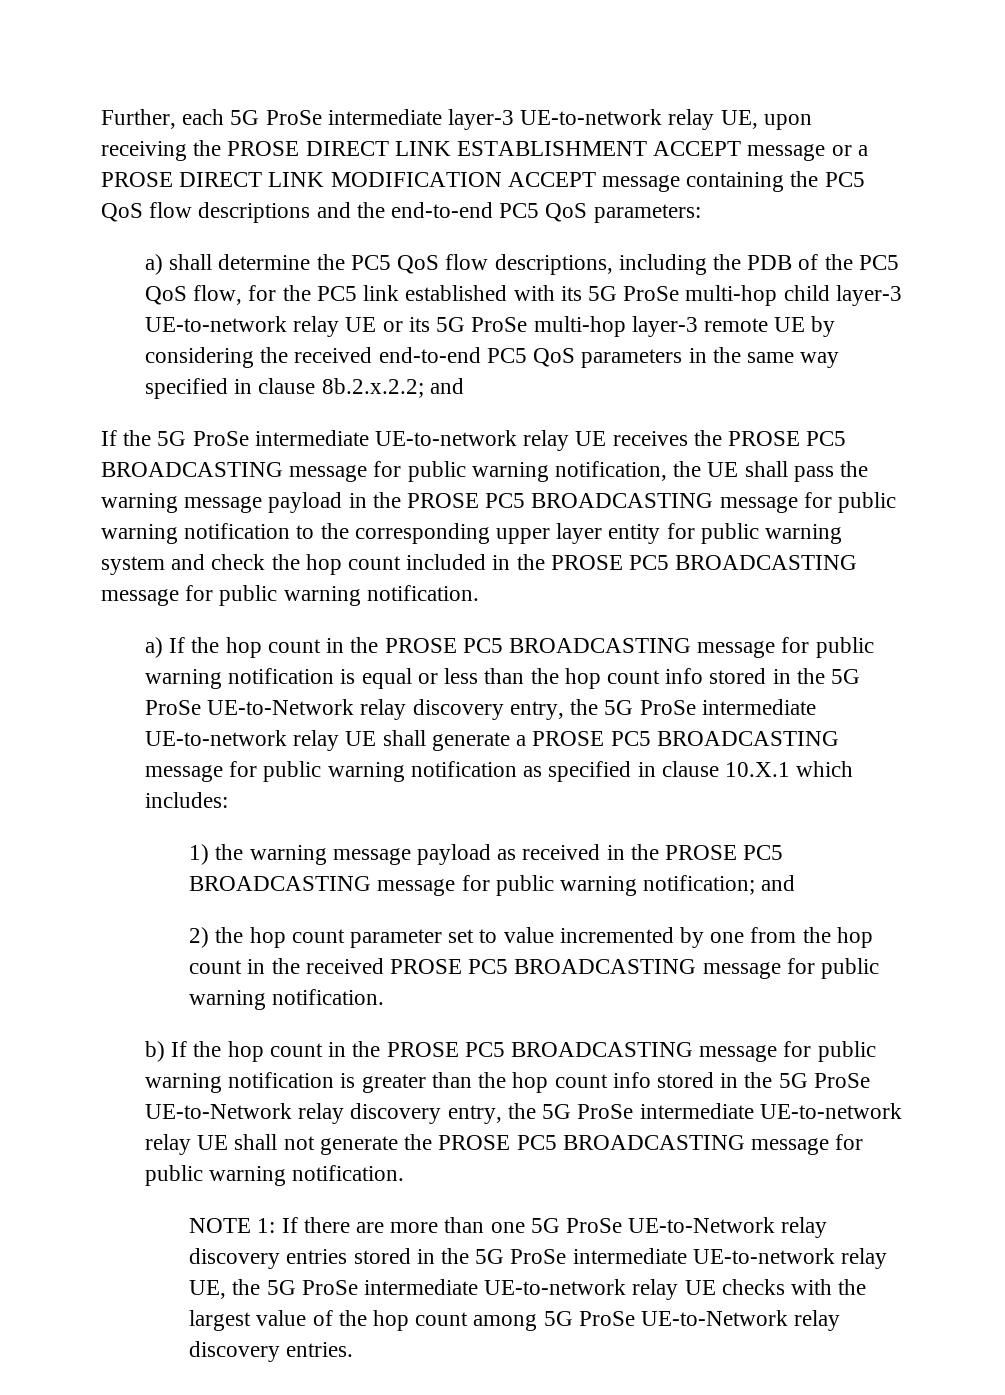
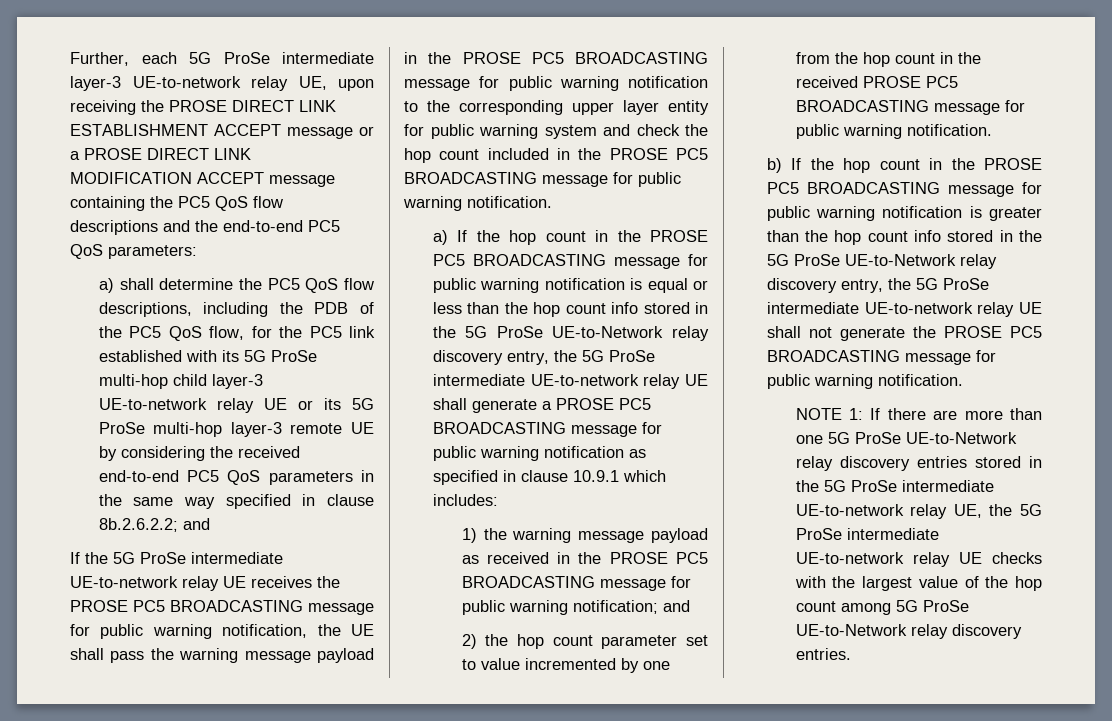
- a) shall determine the PC5 QoS flow descriptions, including the PDB of the PC5 QoS flow, for the PC5 link established with its 5G ProSe multi-hop child layer-3 UE-to-network relay UE or its 5G ProSe multi-hop layer-3 remote UE by considering the received end-to-end PC5 QoS parameters in the same way specified in clause 8b.2.x.2.2; and
+ a) shall determine the PC5 QoS flow descriptions, including the PDB of the PC5 QoS flow, for the PC5 link established with its 5G ProSe multi-hop child layer-3 UE-to-network relay UE or its 5G ProSe multi-hop layer-3 remote UE by considering the received end-to-end PC5 QoS parameters in the same way specified in clause 8b.2.6.2.2; and
- a) If the hop count in the PROSE PC5 BROADCASTING message for public warning notification is equal or less than the hop count info stored in the 5G ProSe UE-to-Network relay discovery entry, the 5G ProSe intermediate UE-to-network relay UE shall generate a PROSE PC5 BROADCASTING message for public warning notification as specified in clause 10.X.1 which includes:
+ a) If the hop count in the PROSE PC5 BROADCASTING message for public warning notification is equal or less than the hop count info stored in the 5G ProSe UE-to-Network relay discovery entry, the 5G ProSe intermediate UE-to-network relay UE shall generate a PROSE PC5 BROADCASTING message for public warning notification as specified in clause 10.9.1 which includes:

